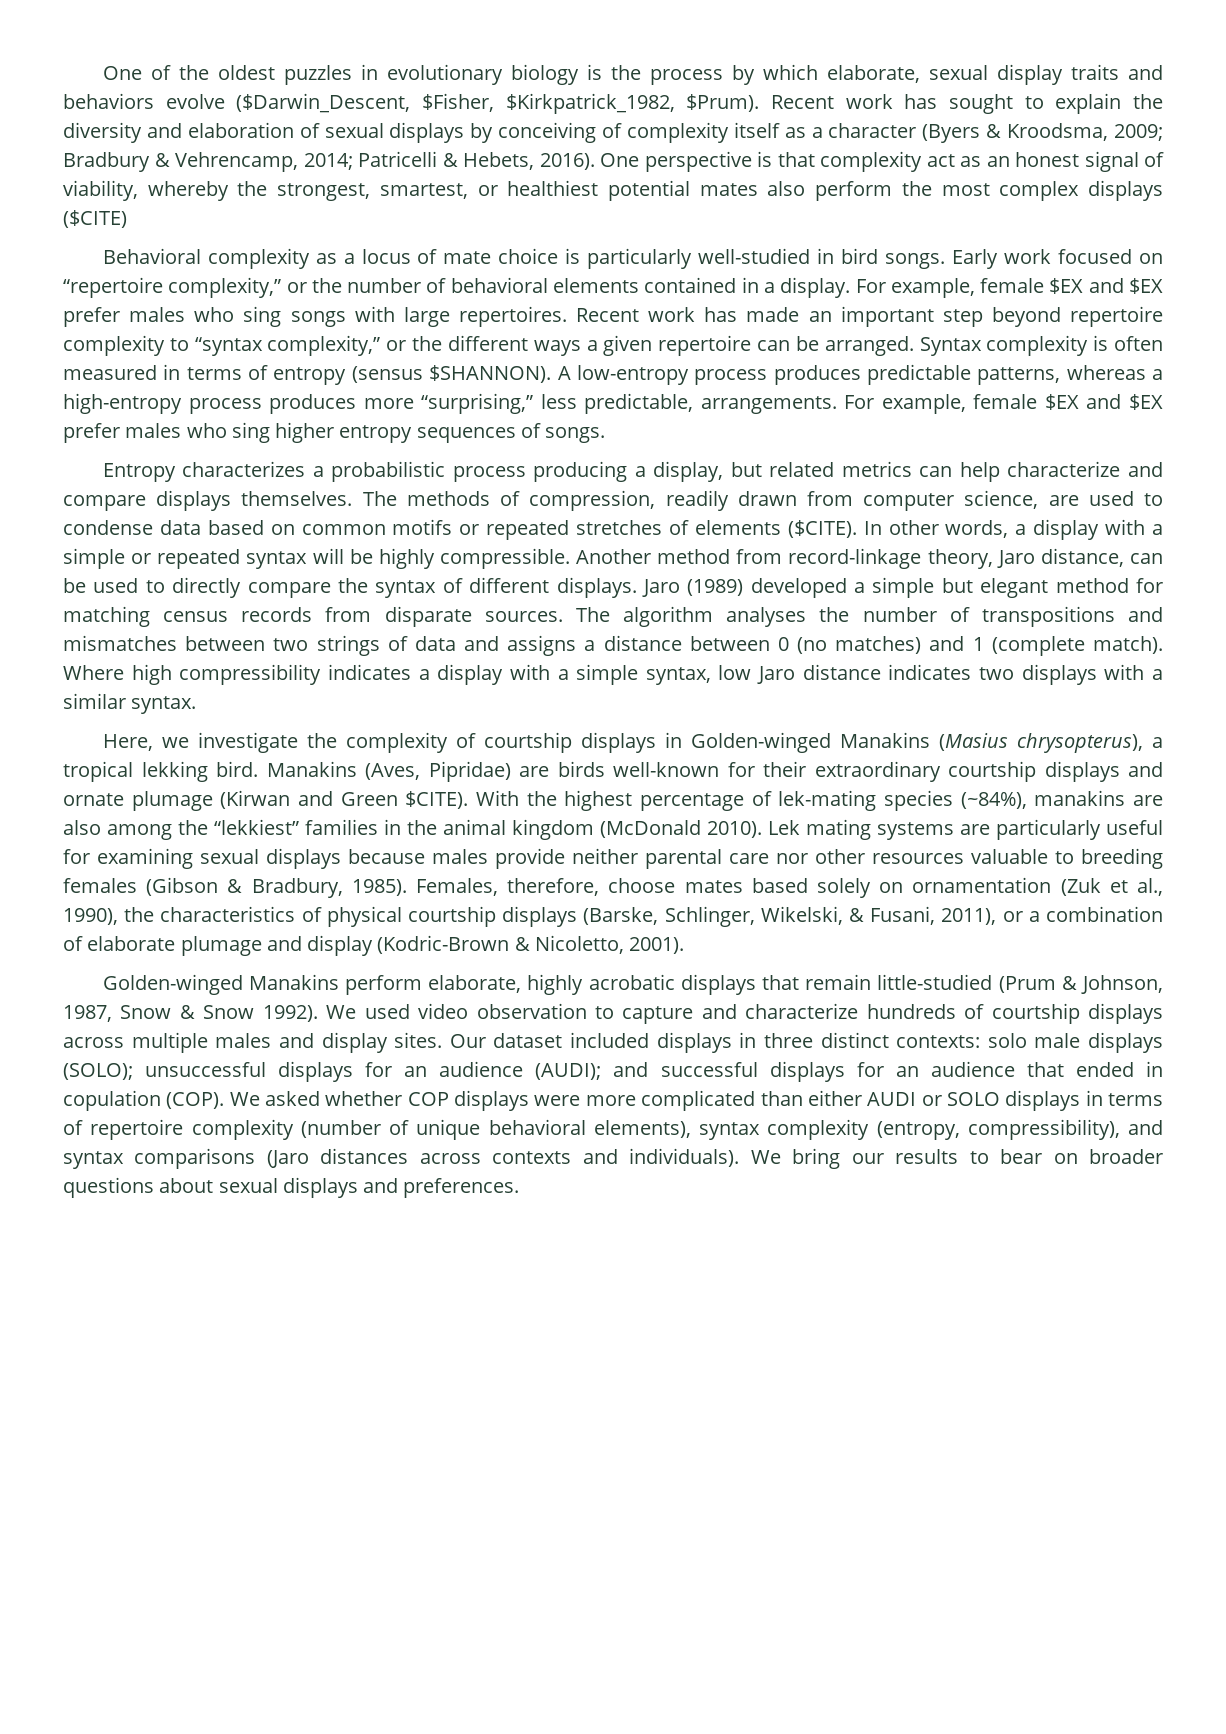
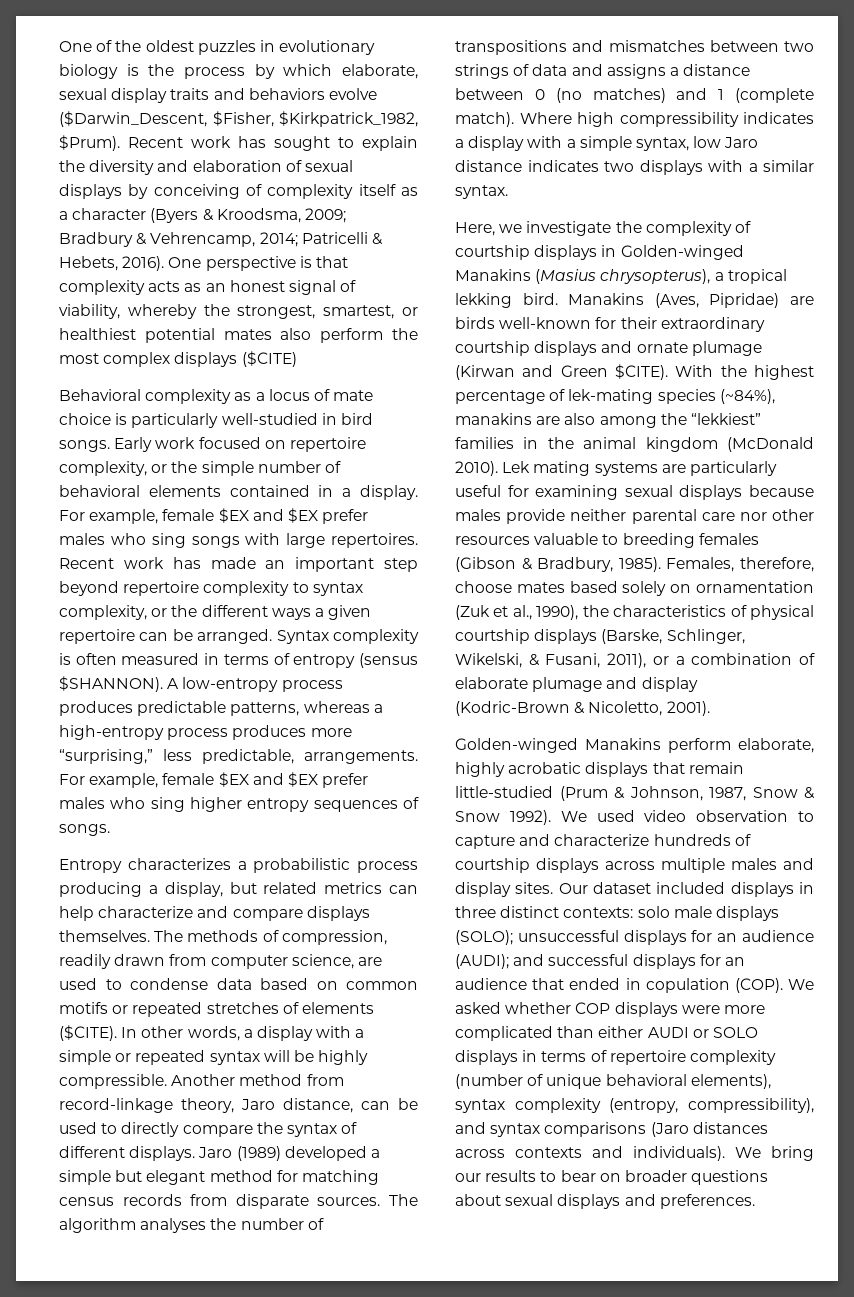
- One perspective is that complexity act as an honest signal of viability, whereby the strongest, smartest, or healthiest potential mates also perform the most complex displays ($CITE)
+ One perspective is that complexity acts as an honest signal of viability, whereby the strongest, smartest, or healthiest potential mates also perform the most complex displays ($CITE)
- Early work focused on “repertoire complexity,” or the number of behavioral elements contained in a display.
+ Early work focused on repertoire complexity, or the simple number of behavioral elements contained in a display.
- Recent work has made an important step beyond repertoire complexity to “syntax complexity,” or the different ways a given repertoire can be arranged.
+ Recent work has made an important step beyond repertoire complexity to syntax complexity, or the different ways a given repertoire can be arranged.

